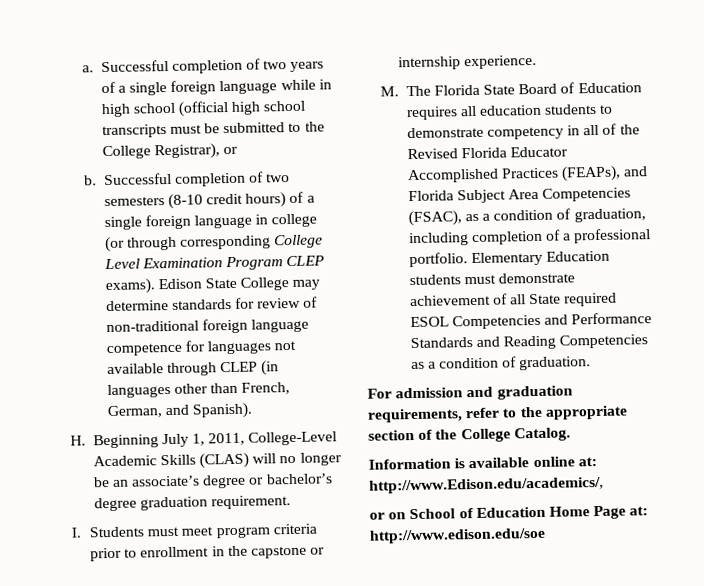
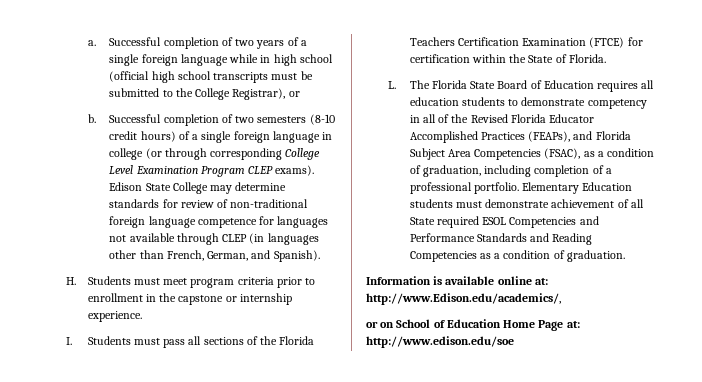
- H. Beginning July 1, 2011, College-Level Academic Skills (CLAS) will no longer be an associate’s degree or bachelor’s degree graduation requirement.
- I. Students must meet program criteria prior to enrollment in the capstone or internship experience.
+ H. Students must meet program criteria prior to enrollment in the capstone or internship experience.
- M. The Florida State Board of Education requires all education students to demonstrate competency in all of the Revised Florida Educator Accomplished Practices (FEAPs), and Florida Subject Area Competencies (FSAC), as a condition of graduation, including completion of a professional portfolio.
+ I. Students must pass all sections of the Florida Teachers Certification Examination (FTCE) for certification within the State of Florida.
+ L. The Florida State Board of Education requires all education students to demonstrate competency in all of the Revised Florida Educator Accomplished Practices (FEAPs), and Florida Subject Area Competencies (FSAC), as a condition of graduation, including completion of a professional portfolio.
- For admission and graduation requirements, refer to the appropriate section of the College Catalog.

